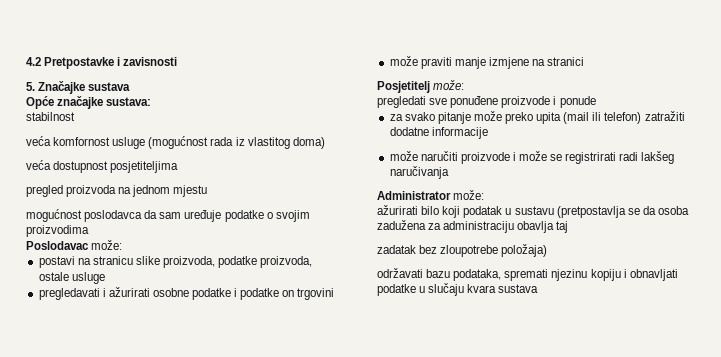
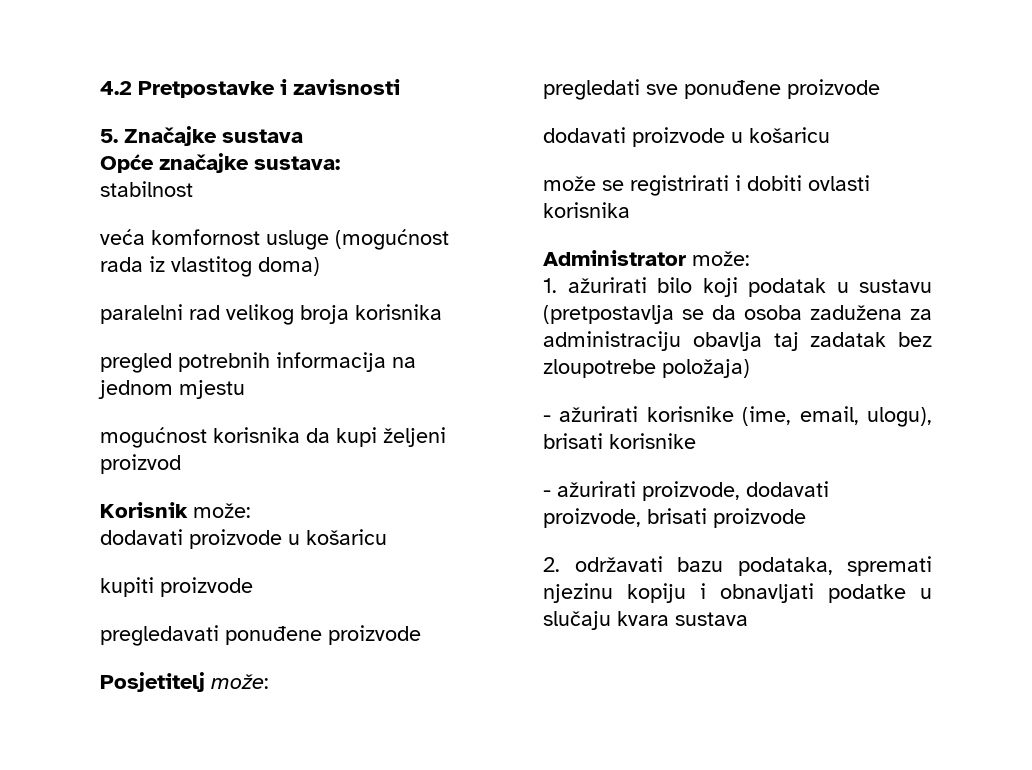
- veća dostupnost posjetiteljima
+ paralelni rad velikog broja korisnika
- pregled proizvoda na jednom mjestu
+ pregled potrebnih informacija na jednom mjestu
- mogućnost poslodavca da sam uređuje podatke o svojim proizvodima
- Poslodavac može:
- postavi na stranicu slike proizvoda, podatke proizvoda, ostale usluge
- pregledavati i ažurirati osobne podatke i podatke on trgovini
- može praviti manje izmjene na stranici
+ mogućnost korisnika da kupi željeni proizvod
+ Korisnik može:
+ dodavati proizvode u košaricu
+ kupiti proizvode
+ pregledavati ponuđene proizvode
- pregledati sve ponuđene proizvode i ponude
- za svako pitanje može preko upita (mail ili telefon) zatražiti dodatne informacije
- može naručiti proizvode i može se registrirati radi lakšeg naručivanja
+ pregledati sve ponuđene proizvode
+ dodavati proizvode u košaricu
+ može se registrirati i dobiti ovlasti korisnika
- ažurirati bilo koji podatak u sustavu (pretpostavlja se da osoba zadužena za administraciju obavlja taj
- zadatak bez zloupotrebe položaja)
+ 1. ažurirati bilo koji podatak u sustavu (pretpostavlja se da osoba zadužena za administraciju obavlja taj zadatak bez zloupotrebe položaja)
- održavati bazu podataka, spremati njezinu kopiju i obnavljati podatke u slučaju kvara sustava
+ - ažurirati korisnike (ime, email, ulogu), brisati korisnike
+ - ažurirati proizvode, dodavati proizvode, brisati proizvode
+ 2. održavati bazu podataka, spremati njezinu kopiju i obnavljati podatke u slučaju kvara sustava

